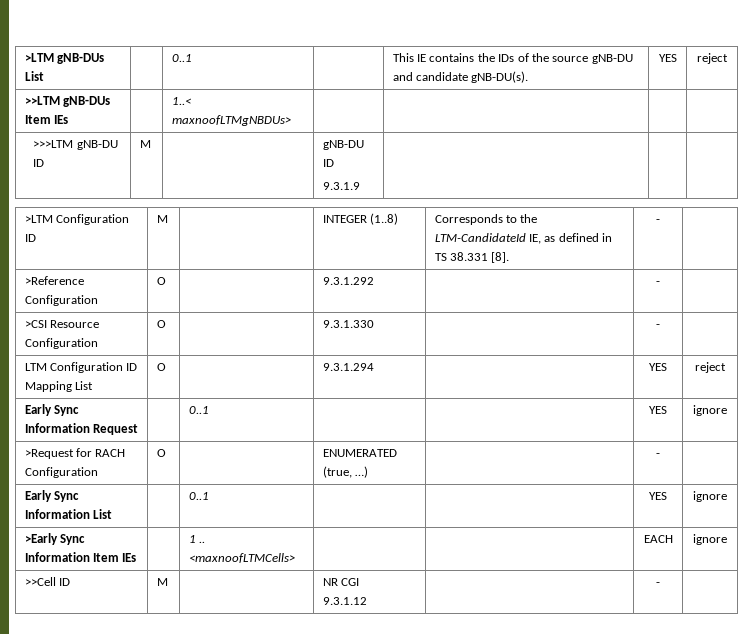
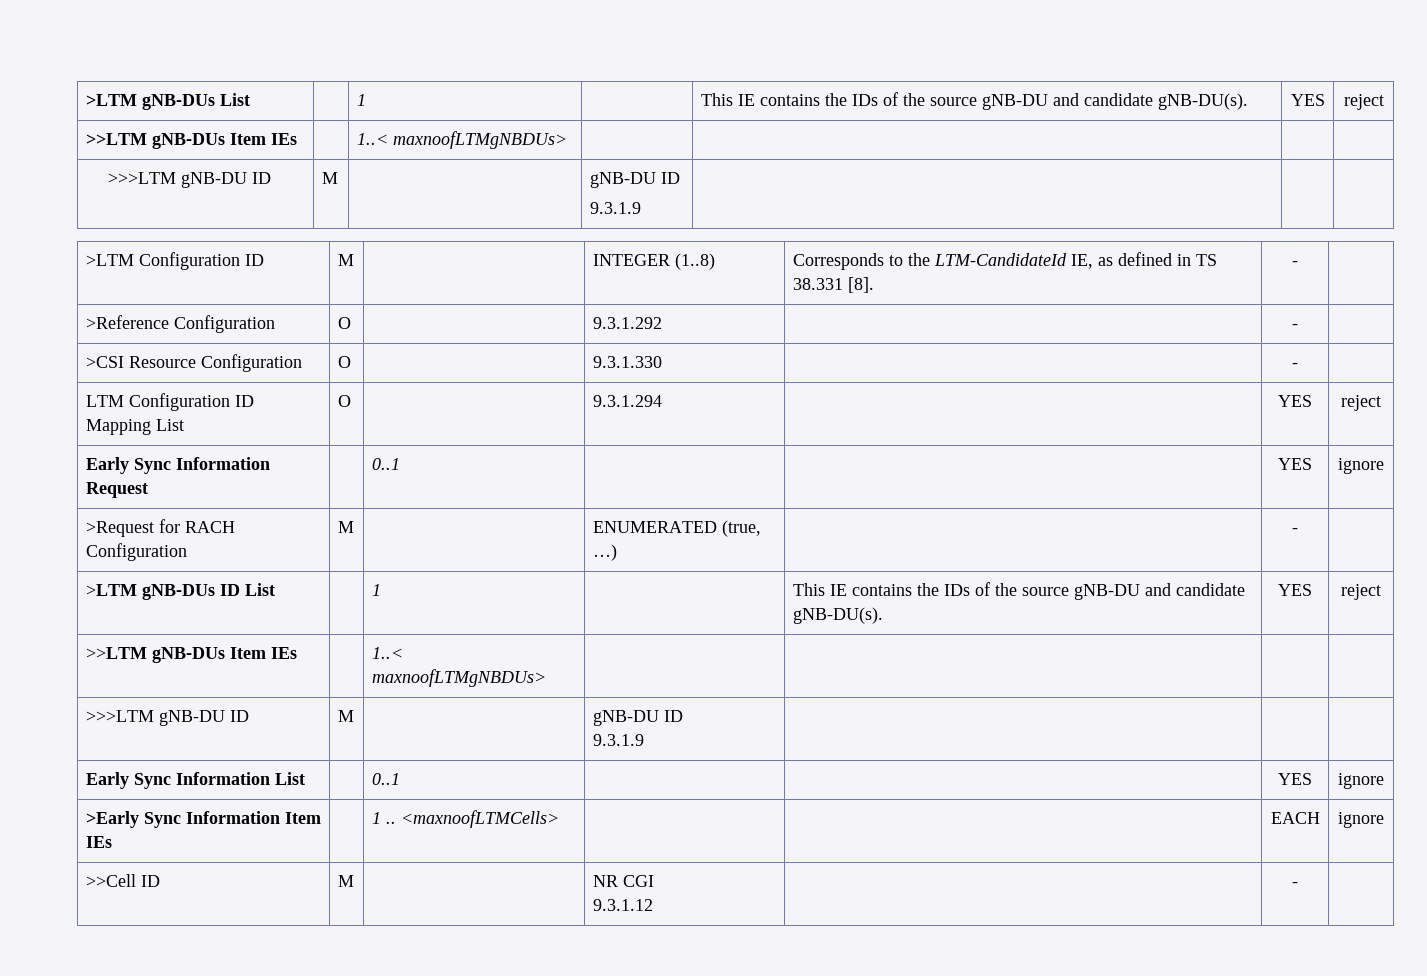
- >LTM gNB-DUs List | | 0..1 | | This IE contains the IDs of the source gNB-DU and candidate gNB-DU(s). | YES | reject
+ >LTM gNB-DUs List | | 1 | | This IE contains the IDs of the source gNB-DU and candidate gNB-DU(s). | YES | reject
- >Request for RACH Configuration | O | | ENUMERATED (true, …) | | - |
+ >Request for RACH Configuration | M | | ENUMERATED (true, …) | | - |
+ >LTM gNB-DUs ID List | | 1 | | This IE contains the IDs of the source gNB-DU and candidate gNB-DU(s). | YES | reject
+ >>LTM gNB-DUs Item IEs | | 1..< maxnoofLTMgNBDUs> | | | |
+ >>>LTM gNB-DU ID | M | | gNB-DU ID
+ 9.3.1.9 | | |

